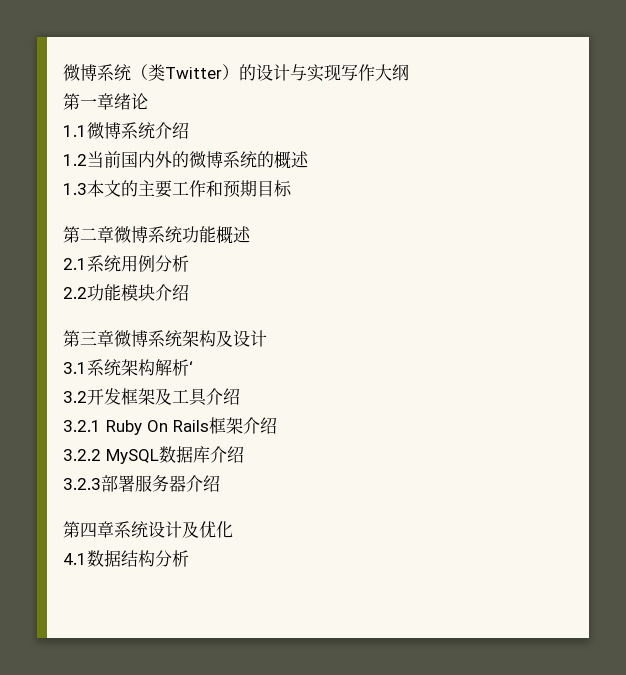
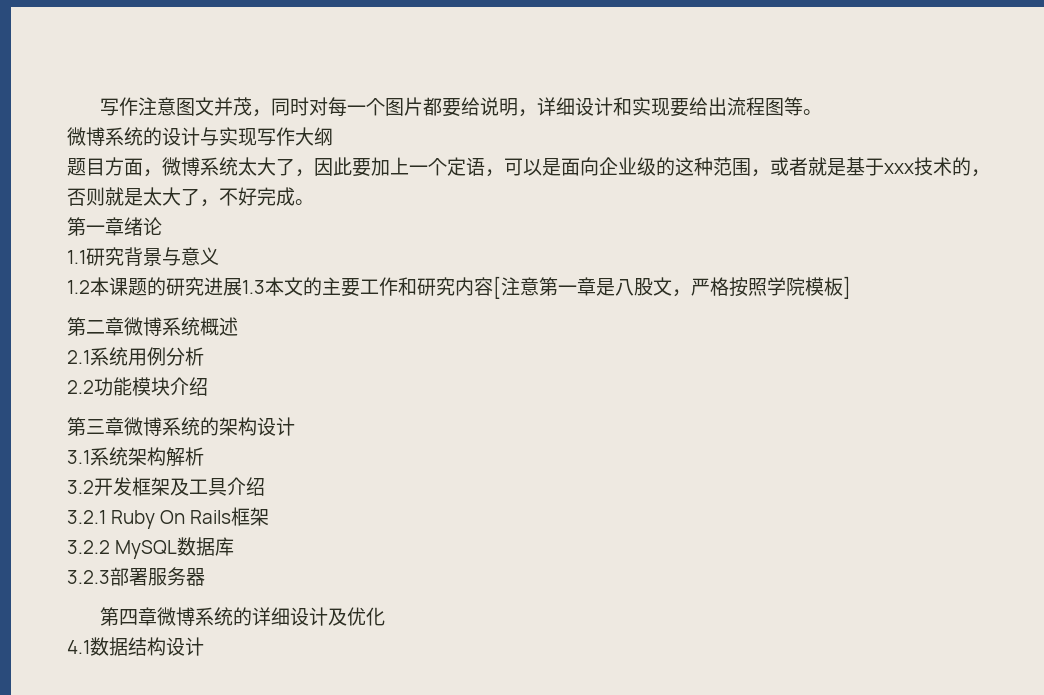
- 微博系统（类Twitter）的设计与实现写作大纲
+ 写作注意图文并茂，同时对每一个图片都要给说明，详细设计和实现要给出流程图等。
+ 微博系统的设计与实现写作大纲
+ 题目方面，微博系统太大了，因此要加上一个定语，可以是面向企业级的这种范围，或者就是基于xxx技术的，否则就是太大了，不好完成。
  第一章绪论
- 1.1微博系统介绍
- 1.2当前国内外的微博系统的概述
- 1.3本文的主要工作和预期目标
+ 1.1研究背景与意义
+ 1.2本课题的研究进展1.3本文的主要工作和研究内容[注意第一章是八股文，严格按照学院模板]
- 第二章微博系统功能概述
+ 第二章微博系统概述
- 第三章微博系统架构及设计
+ 第三章微博系统的架构设计
- 3.1系统架构解析‘
+ 3.1系统架构解析
- 3.2.1 Ruby On Rails框架介绍
+ 3.2.1 Ruby On Rails框架
- 3.2.2 MySQL数据库介绍
+ 3.2.2 MySQL数据库
- 3.2.3部署服务器介绍
+ 3.2.3部署服务器
- 第四章系统设计及优化
+ 第四章微博系统的详细设计及优化
- 4.1数据结构分析
+ 4.1数据结构设计

